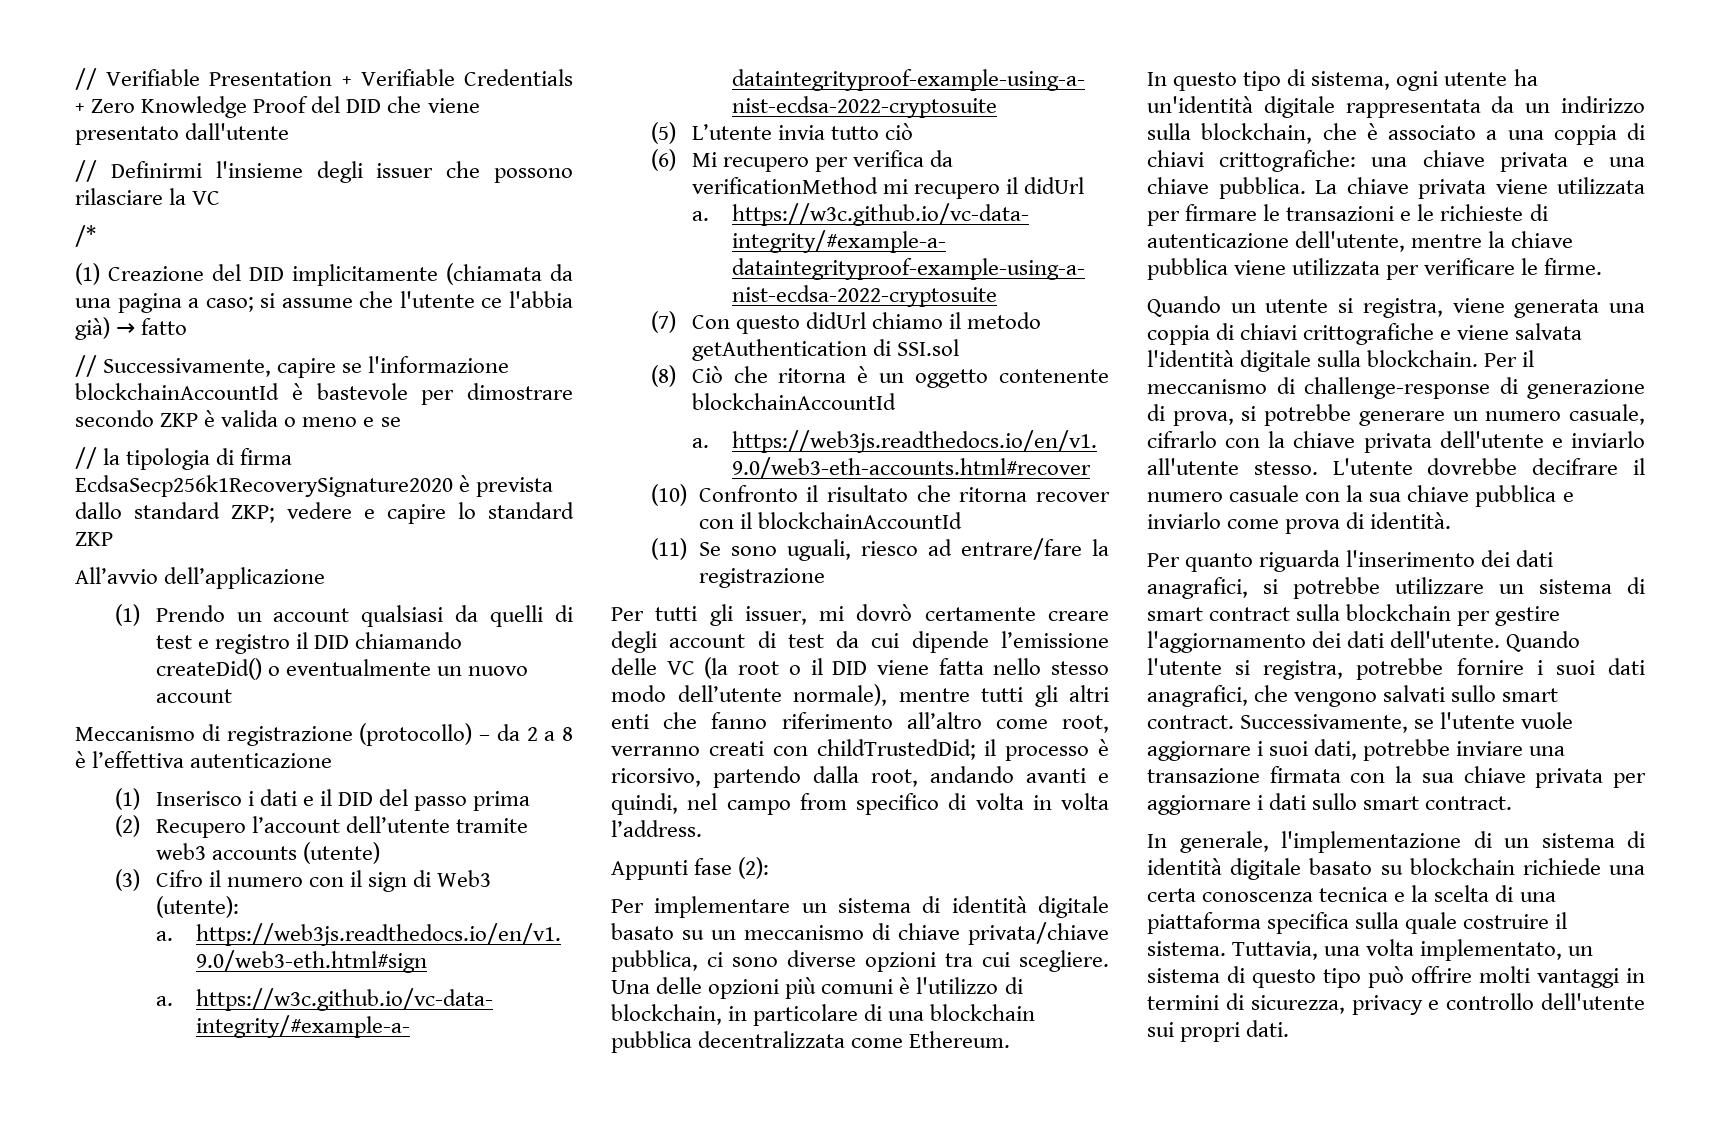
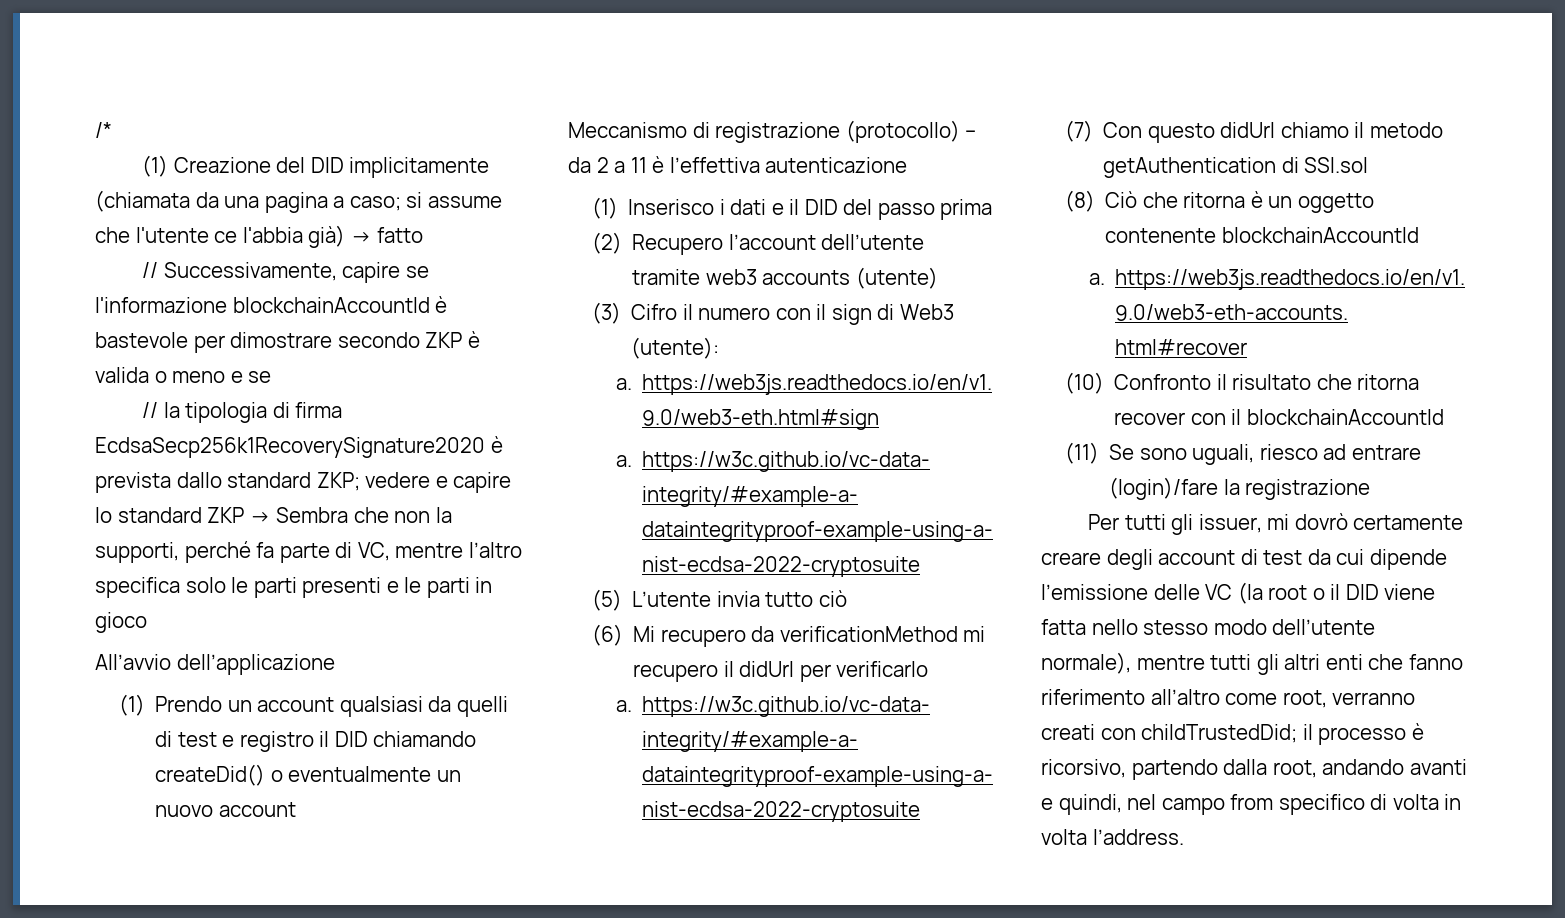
- // Verifiable Presentation + Verifiable Credentials + Zero Knowledge Proof del DID che viene presentato dall'utente
- // Definirmi l'insieme degli issuer che possono rilasciare la VC
- // la tipologia di firma EcdsaSecp256k1RecoverySignature2020 è prevista dallo standard ZKP; vedere e capire lo standard ZKP
+ // la tipologia di firma EcdsaSecp256k1RecoverySignature2020 è prevista dallo standard ZKP; vedere e capire lo standard ZKP → Sembra che non la supporti, perché fa parte di VC, mentre l’altro specifica solo le parti presenti e le parti in gioco
- Meccanismo di registrazione (protocollo) – da 2 a 8 è l’effettiva autenticazione
+ Meccanismo di registrazione (protocollo) – da 2 a 11 è l’effettiva autenticazione
- (6) Mi recupero per verifica da verificationMethod mi recupero il didUrl
+ (6) Mi recupero da verificationMethod mi recupero il didUrl per verificarlo
- (11) Se sono uguali, riesco ad entrare/fare la registrazione
+ (11) Se sono uguali, riesco ad entrare (login)/fare la registrazione
- Appunti fase (2):
- Per implementare un sistema di identità digitale basato su un meccanismo di chiave privata/chiave pubblica, ci sono diverse opzioni tra cui scegliere. Una delle opzioni più comuni è l'utilizzo di blockchain, in particolare di una blockchain pubblica decentralizzata come Ethereum.
- In questo tipo di sistema, ogni utente ha un'identità digitale rappresentata da un indirizzo sulla blockchain, che è associato a una coppia di chiavi crittografiche: una chiave privata e una chiave pubblica. La chiave privata viene utilizzata per firmare le transazioni e le richieste di autenticazione dell'utente, mentre la chiave pubblica viene utilizzata per verificare le firme.
- Quando un utente si registra, viene generata una coppia di chiavi crittografiche e viene salvata l'identità digitale sulla blockchain. Per il meccanismo di challenge-response di generazione di prova, si potrebbe generare un numero casuale, cifrarlo con la chiave privata dell'utente e inviarlo all'utente stesso. L'utente dovrebbe decifrare il numero casuale con la sua chiave pubblica e inviarlo come prova di identità.
- Per quanto riguarda l'inserimento dei dati anagrafici, si potrebbe utilizzare un sistema di smart contract sulla blockchain per gestire l'aggiornamento dei dati dell'utente. Quando l'utente si registra, potrebbe fornire i suoi dati anagrafici, che vengono salvati sullo smart contract. Successivamente, se l'utente vuole aggiornare i suoi dati, potrebbe inviare una transazione firmata con la sua chiave privata per aggiornare i dati sullo smart contract.
- In generale, l'implementazione di un sistema di identità digitale basato su blockchain richiede una certa conoscenza tecnica e la scelta di una piattaforma specifica sulla quale costruire il sistema. Tuttavia, una volta implementato, un sistema di questo tipo può offrire molti vantaggi in termini di sicurezza, privacy e controllo dell'utente sui propri dati.

